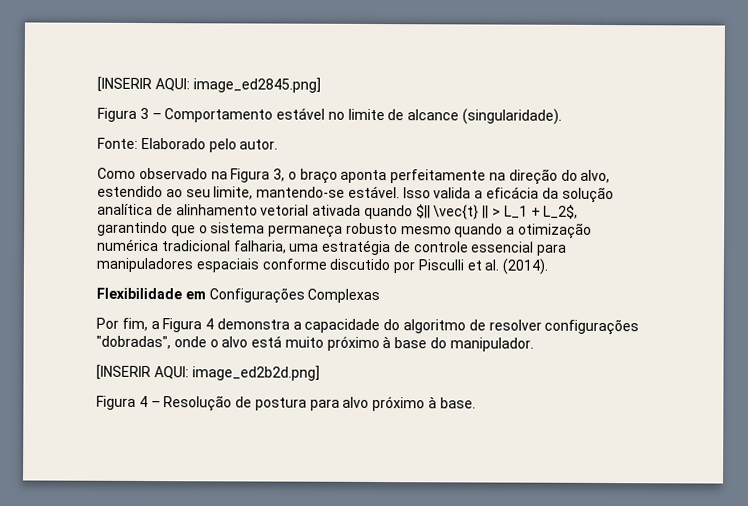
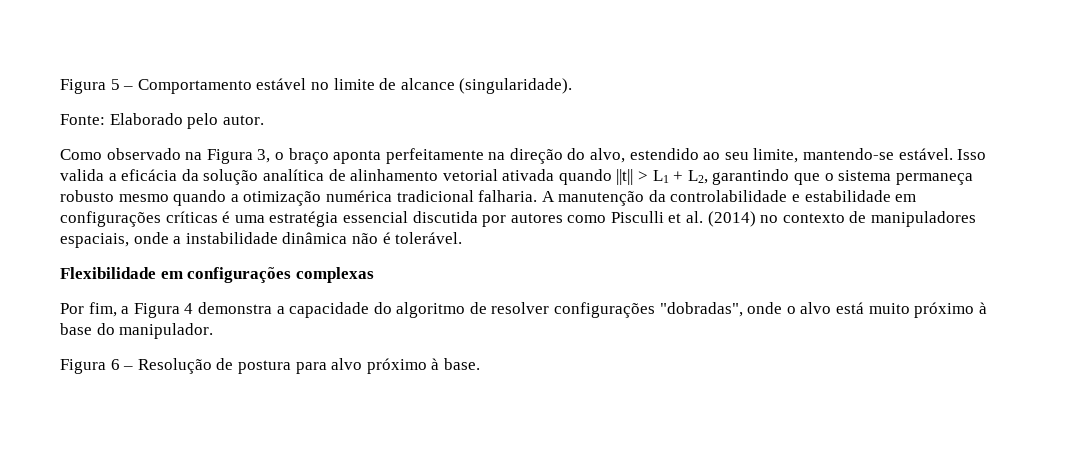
- [INSERIR AQUI: image_ed2845.png]
- Figura 3 – Comportamento estável no limite de alcance (singularidade).
+ Figura 5 – Comportamento estável no limite de alcance (singularidade).
- Isso valida a eficácia da solução analítica de alinhamento vetorial ativada quando $|| \vec{t} || > L_1 + L_2$, garantindo que o sistema permaneça robusto mesmo quando a otimização numérica tradicional falharia, uma estratégia de controle essencial para manipuladores espaciais conforme discutido por Pisculli et al. (2014).
+ Isso valida a eficácia da solução analítica de alinhamento vetorial ativada quando ||t|| > L1 + L2, garantindo que o sistema permaneça robusto mesmo quando a otimização numérica tradicional falharia. A manutenção da controlabilidade e estabilidade em configurações críticas é uma estratégia essencial discutida por autores como Pisculli et al. (2014) no contexto de manipuladores espaciais, onde a instabilidade dinâmica não é tolerável.
- Flexibilidade em Configurações Complexas
+ Flexibilidade em configurações complexas
- [INSERIR AQUI: image_ed2b2d.png]
- Figura 4 – Resolução de postura para alvo próximo à base.
+ Figura 6 – Resolução de postura para alvo próximo à base.

